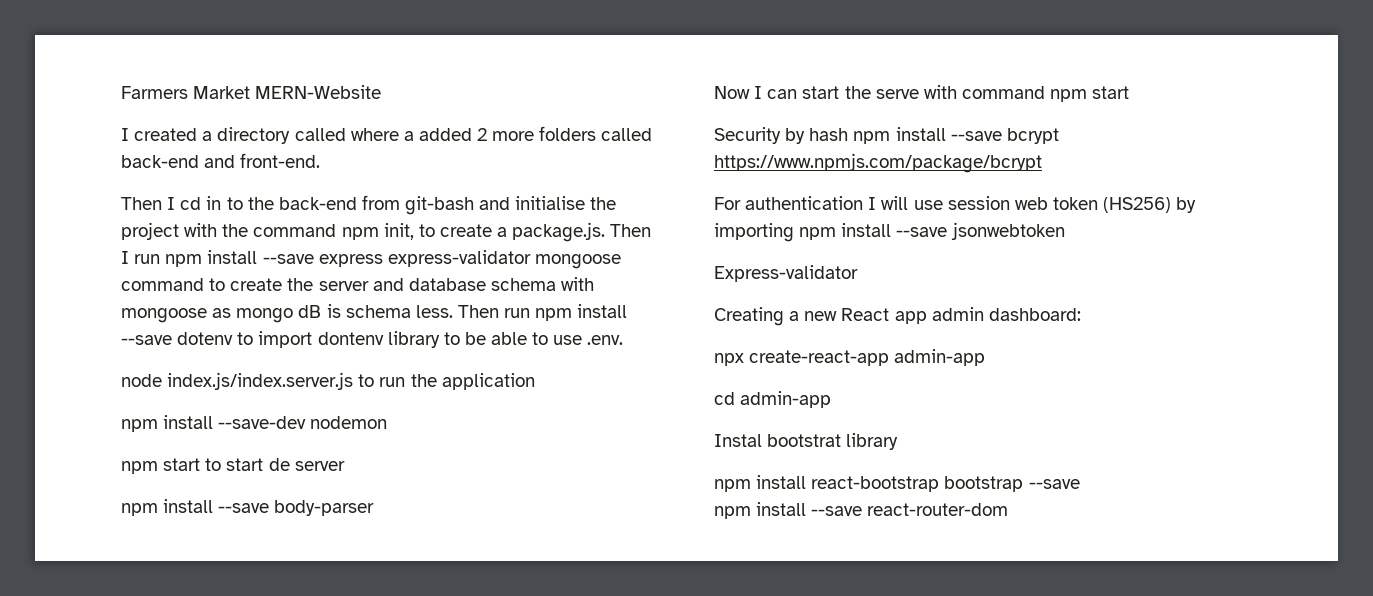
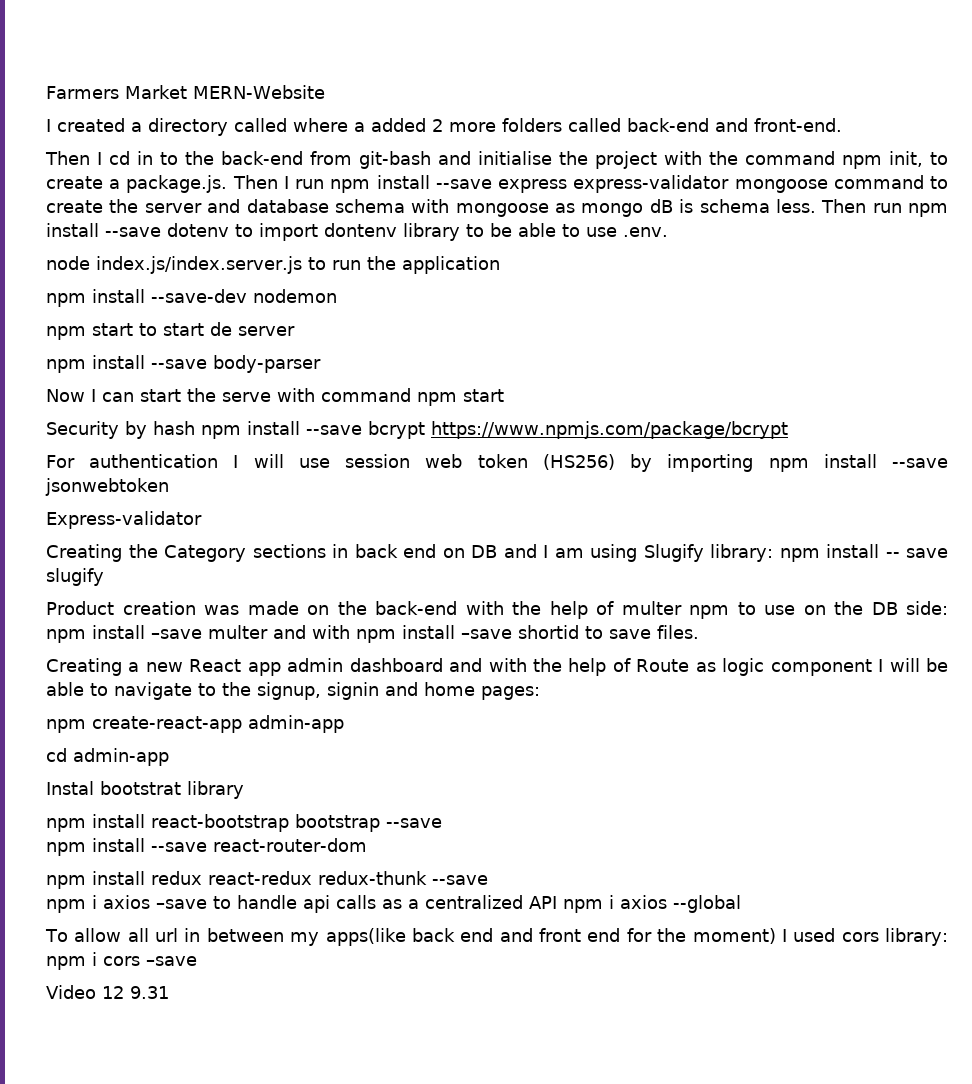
+ Creating the Category sections in back end on DB and I am using Slugify library: npm install -- save slugify
+ Product creation was made on the back-end with the help of multer npm to use on the DB side: npm install –save multer and with npm install –save shortid to save files.
- Creating a new React app admin dashboard:
- npx create-react-app admin-app
+ Creating a new React app admin dashboard and with the help of Route as logic component I will be able to navigate to the signup, signin and home pages:
+ npm create-react-app admin-app
+ npm install redux react-redux redux-thunk --save
+ npm i axios –save to handle api calls as a centralized API npm i axios --global
+ To allow all url in between my apps(like back end and front end for the moment) I used cors library: npm i cors –save
+ Video 12 9.31

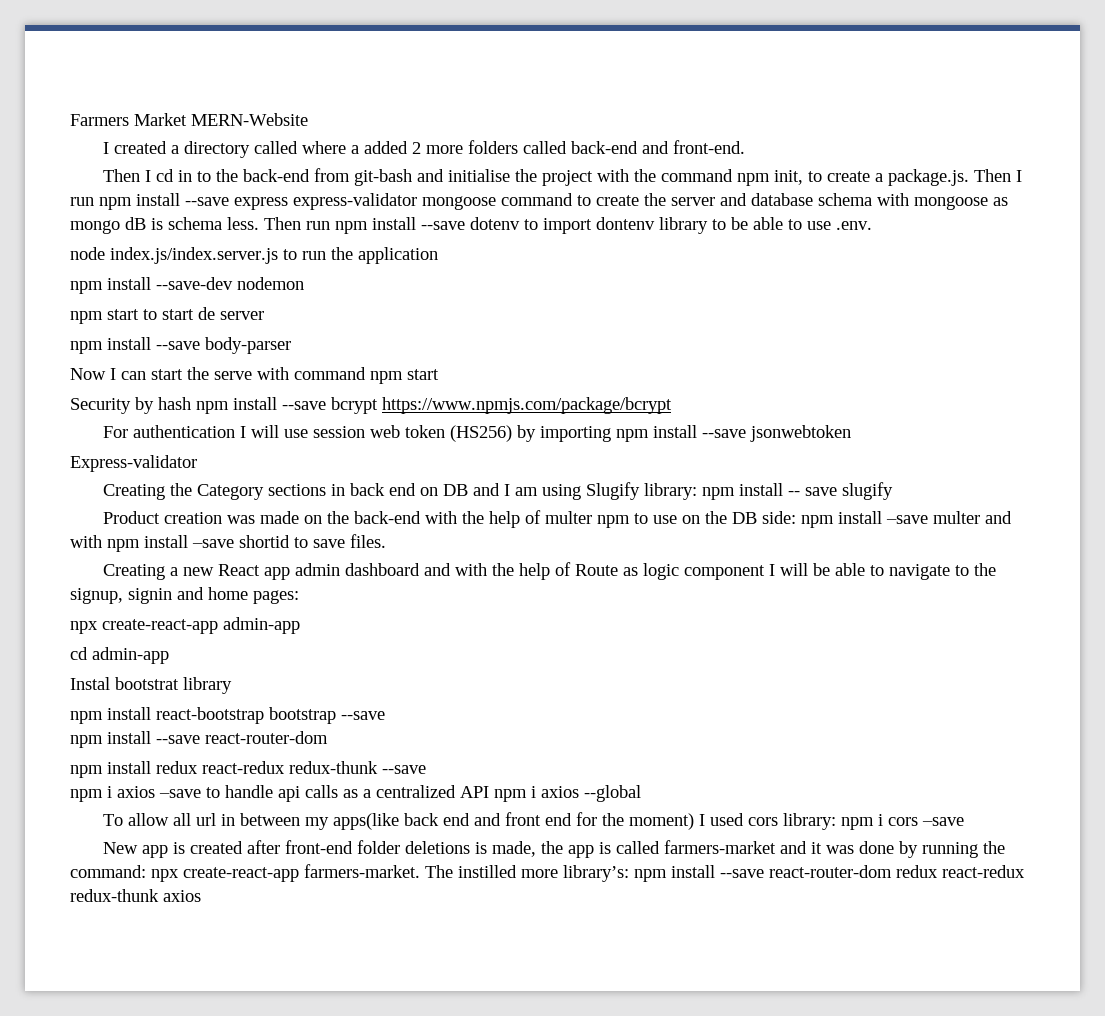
- npm create-react-app admin-app
+ npx create-react-app admin-app
- Video 12 9.31
+ New app is created after front-end folder deletions is made, the app is called farmers-market and it was done by running the command: npx create-react-app farmers-market. The instilled more library’s: npm install --save react-router-dom redux react-redux redux-thunk axios

